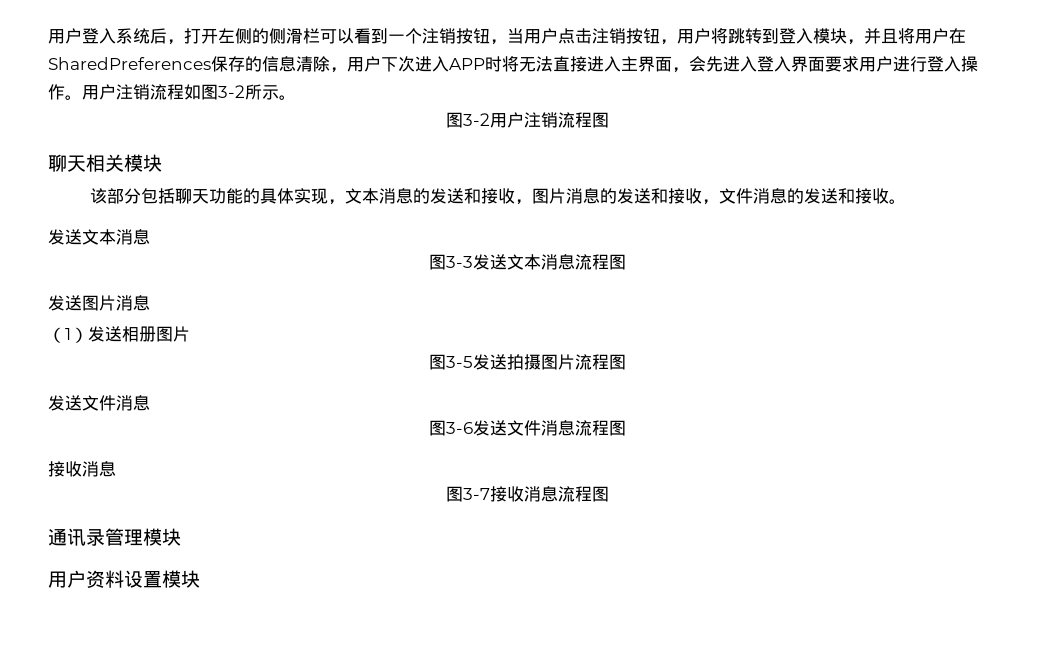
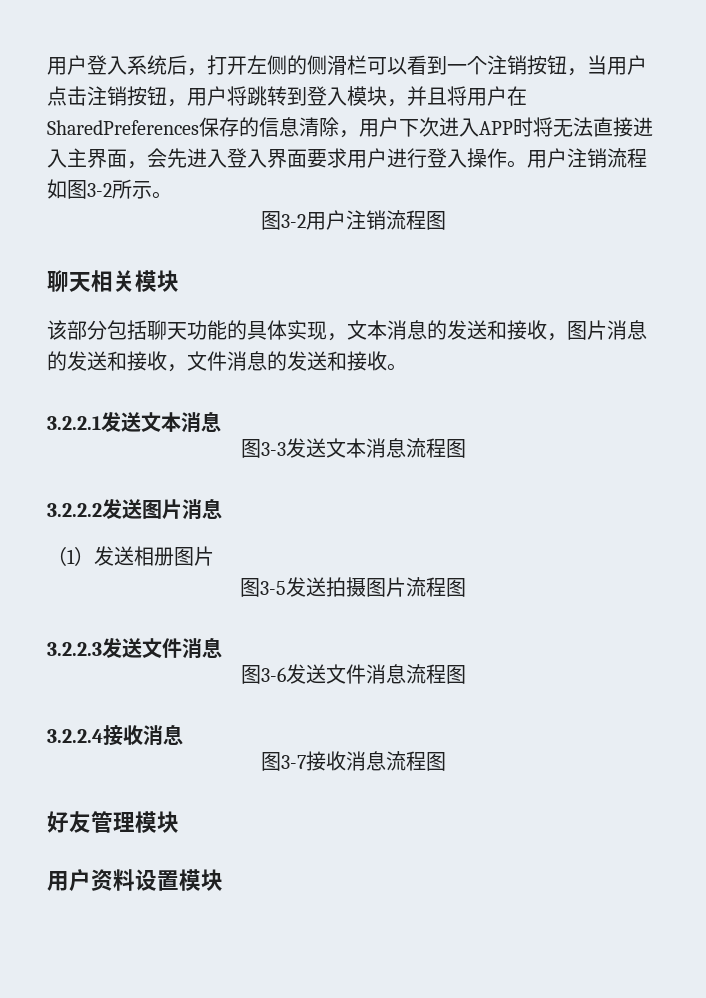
  该部分包括聊天功能的具体实现，文本消息的发送和接收，图片消息的发送和接收，文件消息的发送和接收。
- 发送文本消息
+ 3.2.2.1发送文本消息
- 发送图片消息
+ 3.2.2.2发送图片消息
  图3-5发送拍摄图片流程图
- 发送文件消息
+ 3.2.2.3发送文件消息
  图3-6发送文件消息流程图
- 接收消息
+ 3.2.2.4接收消息
- 通讯录管理模块
+ 好友管理模块

